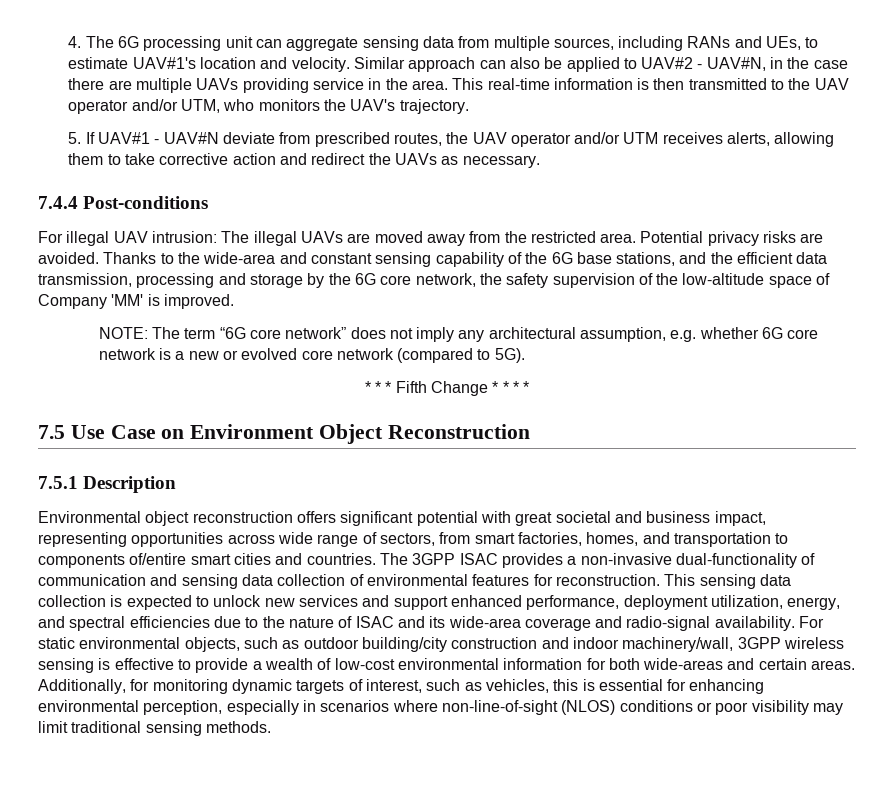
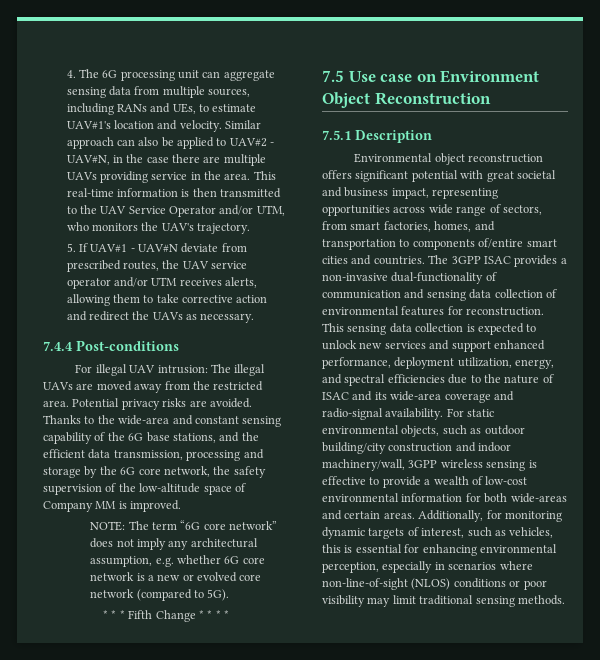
- This real-time information is then transmitted to the UAV operator and/or UTM, who monitors the UAV's trajectory.
+ This real-time information is then transmitted to the UAV Service Operator and/or UTM, who monitors the UAV's trajectory.
- 5. If UAV#1 - UAV#N deviate from prescribed routes, the UAV operator and/or UTM receives alerts, allowing them to take corrective action and redirect the UAVs as necessary.
+ 5. If UAV#1 - UAV#N deviate from prescribed routes, the UAV service operator and/or UTM receives alerts, allowing them to take corrective action and redirect the UAVs as necessary.
- Thanks to the wide-area and constant sensing capability of the 6G base stations, and the efficient data transmission, processing and storage by the 6G core network, the safety supervision of the low-altitude space of Company 'MM' is improved.
+ Thanks to the wide-area and constant sensing capability of the 6G base stations, and the efficient data transmission, processing and storage by the 6G core network, the safety supervision of the low-altitude space of Company MM is improved.
- 7.5 Use Case on Environment Object Reconstruction
+ 7.5 Use case on Environment Object Reconstruction

